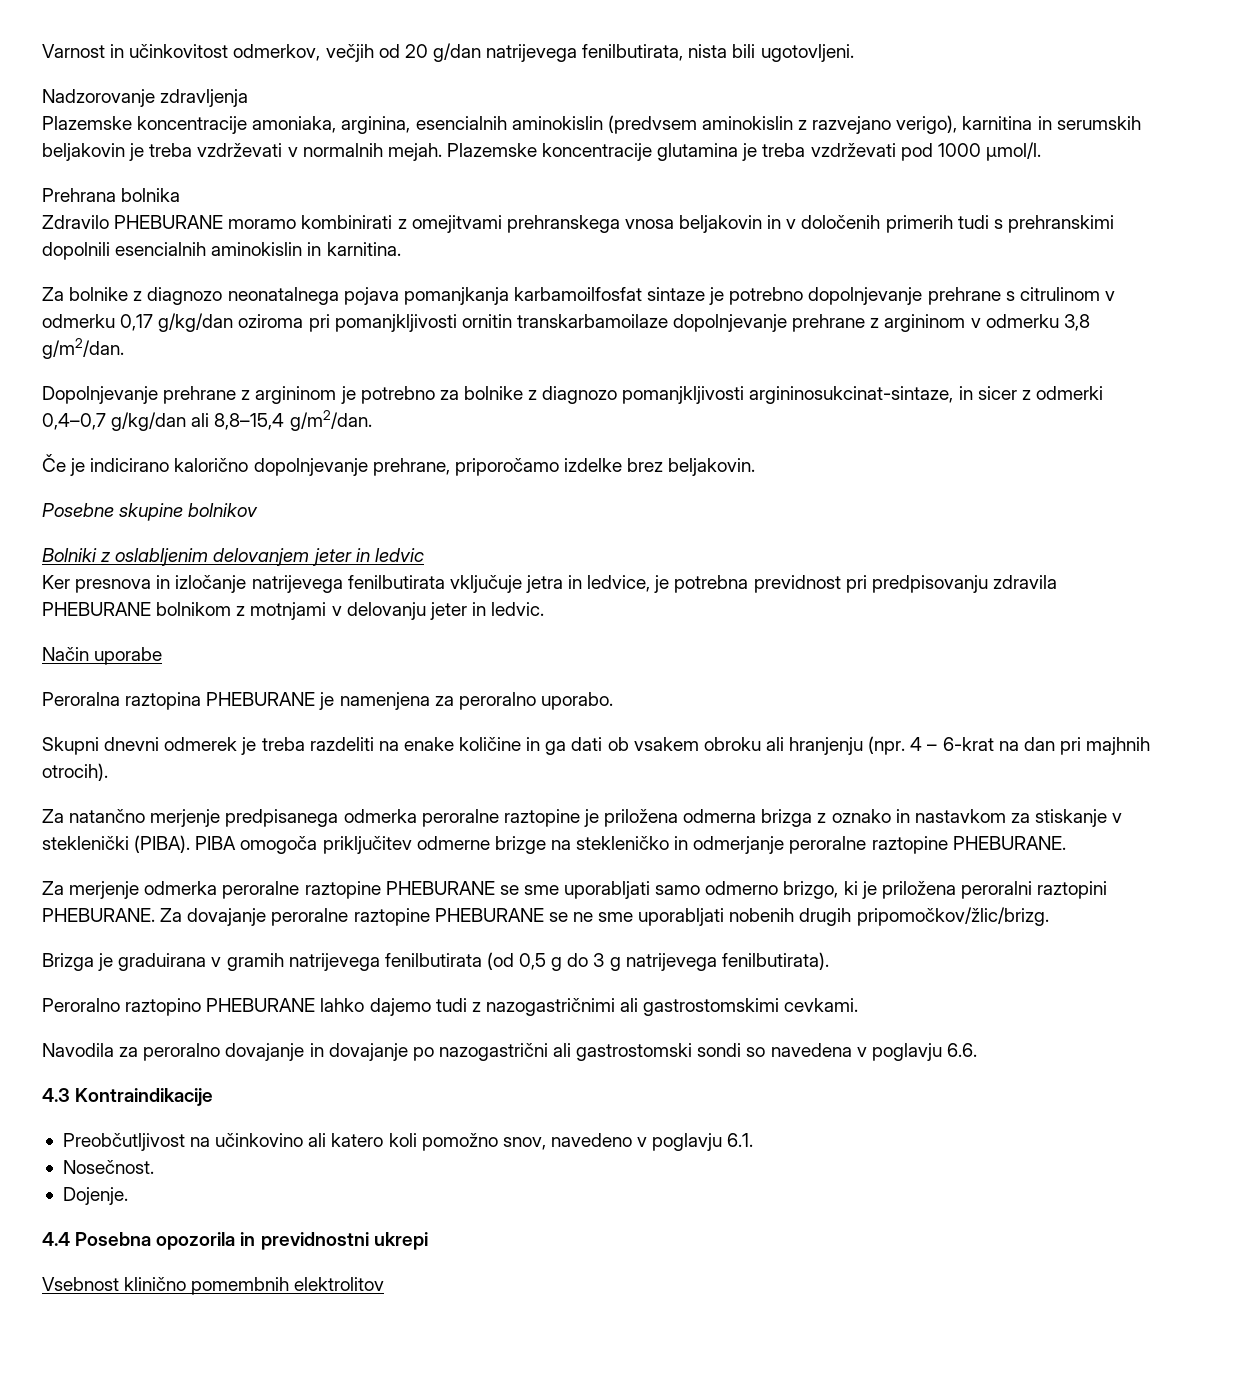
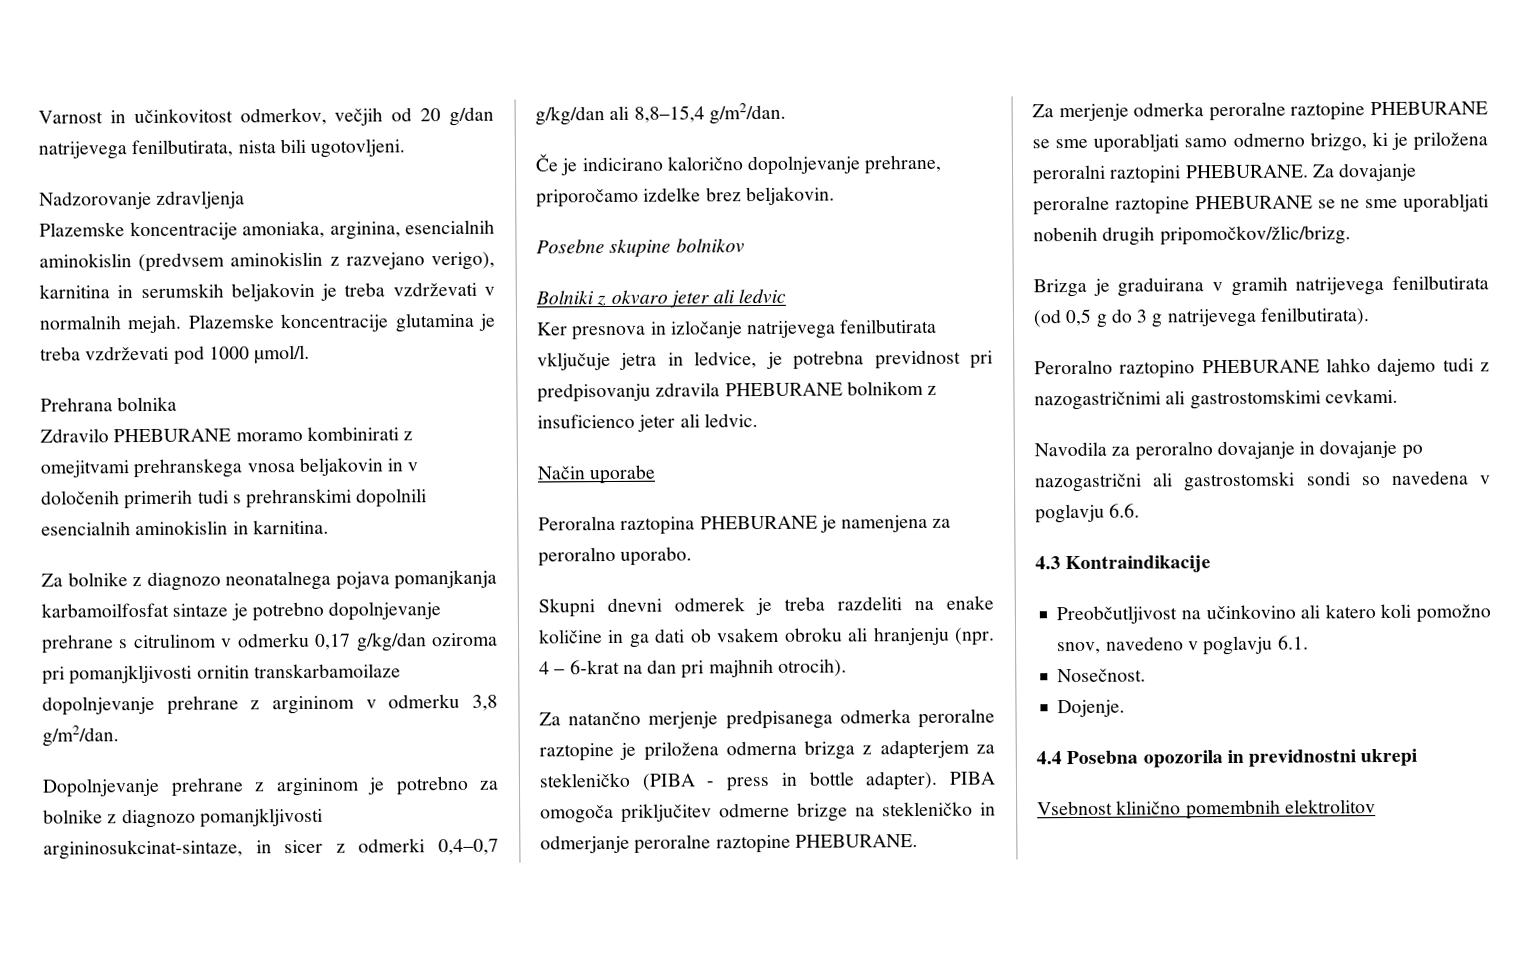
- Bolniki z oslabljenim delovanjem jeter in ledvic
+ Bolniki z okvaro jeter ali ledvic
- Ker presnova in izločanje natrijevega fenilbutirata vključuje jetra in ledvice, je potrebna previdnost pri predpisovanju zdravila PHEBURANE bolnikom z motnjami v delovanju jeter in ledvic.
+ Ker presnova in izločanje natrijevega fenilbutirata vključuje jetra in ledvice, je potrebna previdnost pri predpisovanju zdravila PHEBURANE bolnikom z insuficienco jeter ali ledvic.
- Za natančno merjenje predpisanega odmerka peroralne raztopine je priložena odmerna brizga z oznako in nastavkom za stiskanje v steklenički (PIBA).
+ Za natančno merjenje predpisanega odmerka peroralne raztopine je priložena odmerna brizga z adapterjem za stekleničko (PIBA - press in bottle adapter).

